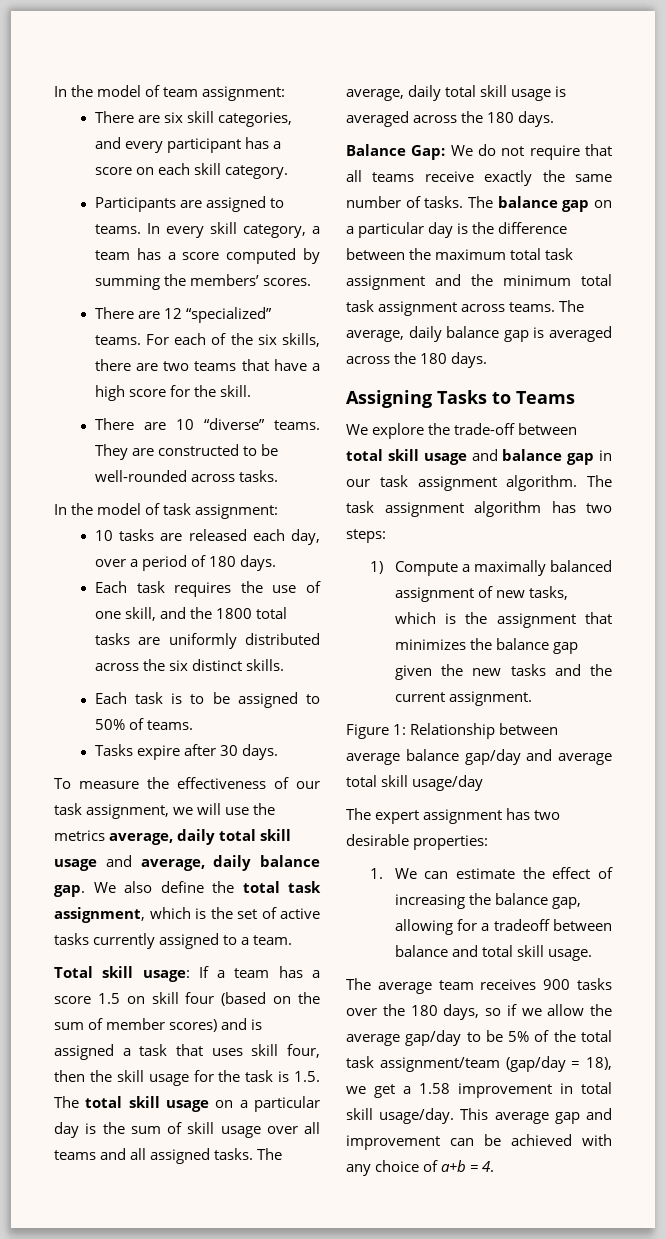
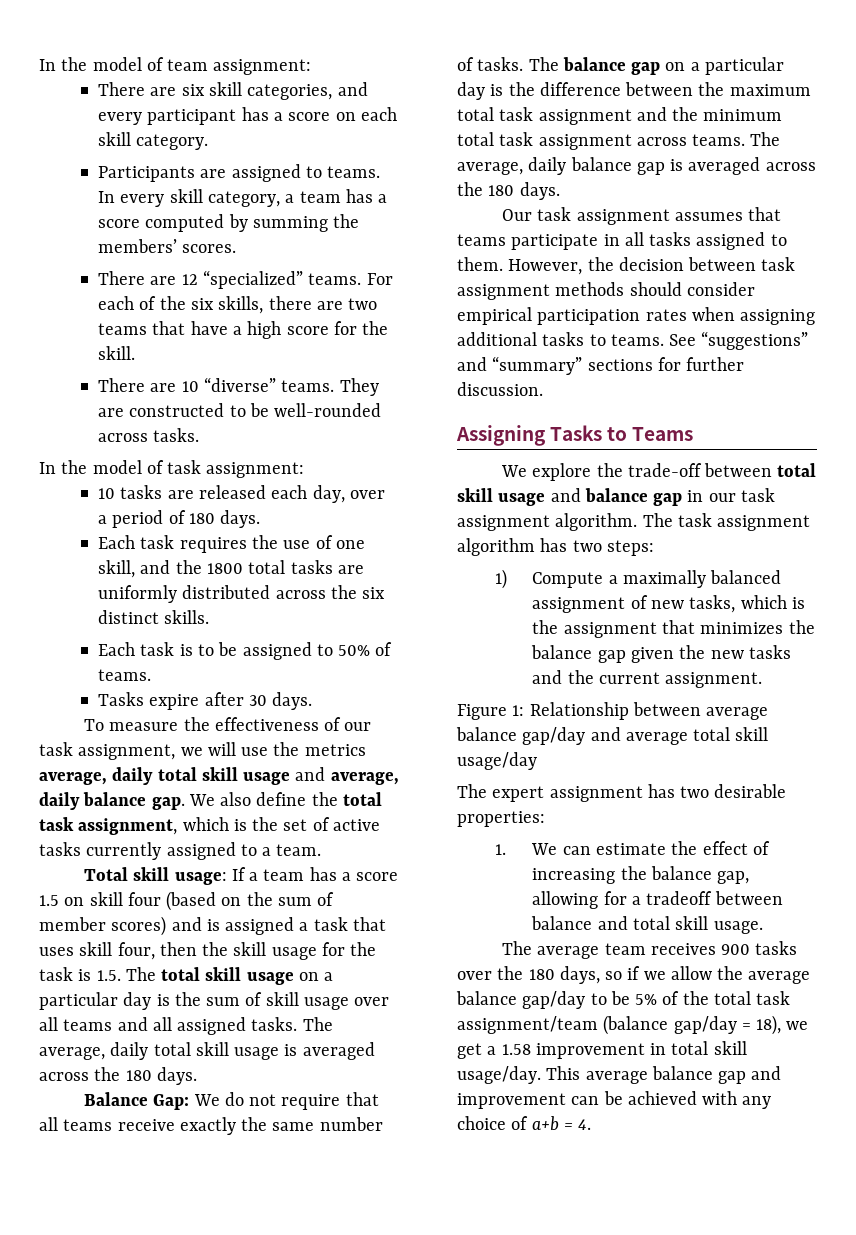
+ Our task assignment assumes that teams participate in all tasks assigned to them. However, the decision between task assignment methods should consider empirical participation rates when assigning additional tasks to teams. See “suggestions” and “summary” sections for further discussion.
- The average team receives 900 tasks over the 180 days, so if we allow the average gap/day to be 5% of the total task assignment/team (gap/day = 18), we get a 1.58 improvement in total skill usage/day.
+ The average team receives 900 tasks over the 180 days, so if we allow the average balance gap/day to be 5% of the total task assignment/team (balance gap/day = 18), we get a 1.58 improvement in total skill usage/day.
- This average gap and improvement can be achieved with any choice of a+b = 4.
+ This average balance gap and improvement can be achieved with any choice of a+b = 4.

